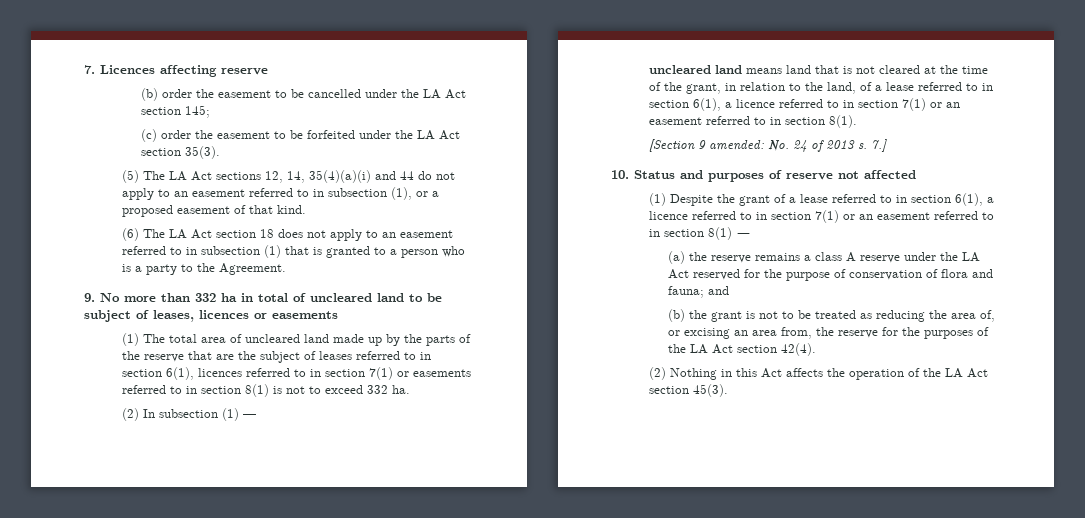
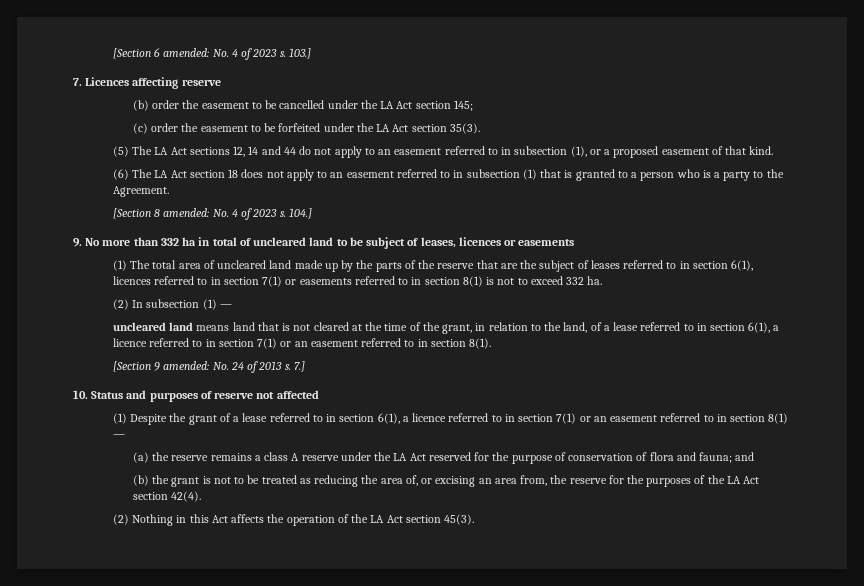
+ [Section 6 amended: No. 4 of 2023 s. 103.]
- (5) The LA Act sections 12, 14, 35(4)(a)(i) and 44 do not apply to an easement referred to in subsection (1), or a proposed easement of that kind.
+ (5) The LA Act sections 12, 14 and 44 do not apply to an easement referred to in subsection (1), or a proposed easement of that kind.
+ [Section 8 amended: No. 4 of 2023 s. 104.]

